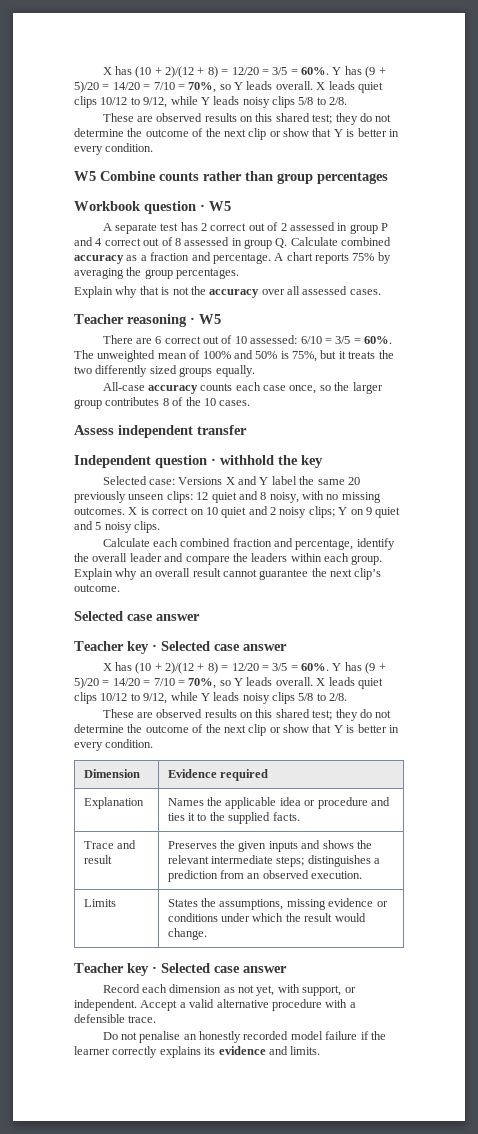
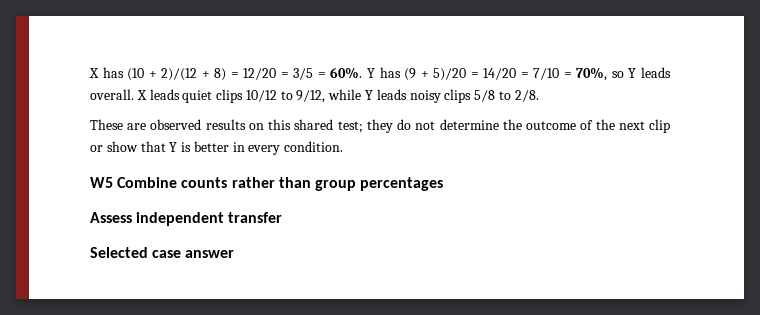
- Workbook question · W5
- A separate test has 2 correct out of 2 assessed in group P and 4 correct out of 8 assessed in group Q. Calculate combined accuracy as a fraction and percentage. A chart reports 75% by averaging the group percentages.
- Explain why that is not the accuracy over all assessed cases.
- Teacher reasoning · W5
- There are 6 correct out of 10 assessed: 6/10 = 3/5 = 60%. The unweighted mean of 100% and 50% is 75%, but it treats the two differently sized groups equally.
- All-case accuracy counts each case once, so the larger group contributes 8 of the 10 cases.
  Assess independent transfer
- Independent question · withhold the key
- Selected case: Versions X and Y label the same 20 previously unseen clips: 12 quiet and 8 noisy, with no missing outcomes. X is correct on 10 quiet and 2 noisy clips; Y on 9 quiet and 5 noisy clips.
- Calculate each combined fraction and percentage, identify the overall leader and compare the leaders within each group. Explain why an overall result cannot guarantee the next clip’s outcome.
  Selected case answer
- Teacher key · Selected case answer
- X has (10 + 2)/(12 + 8) = 12/20 = 3/5 = 60%. Y has (9 + 5)/20 = 14/20 = 7/10 = 70%, so Y leads overall. X leads quiet clips 10/12 to 9/12, while Y leads noisy clips 5/8 to 2/8.
- These are observed results on this shared test; they do not determine the outcome of the next clip or show that Y is better in every condition.
- Dimension | Evidence required
- Explanation | Names the applicable idea or procedure and ties it to the supplied facts.
- Trace and result | Preserves the given inputs and shows the relevant intermediate steps; distinguishes a prediction from an observed execution.
- Limits | States the assumptions, missing evidence or conditions under which the result would change.
- Teacher key · Selected case answer
- Record each dimension as not yet, with support, or independent. Accept a valid alternative procedure with a defensible trace.
- Do not penalise an honestly recorded model failure if the learner correctly explains its evidence and limits.

